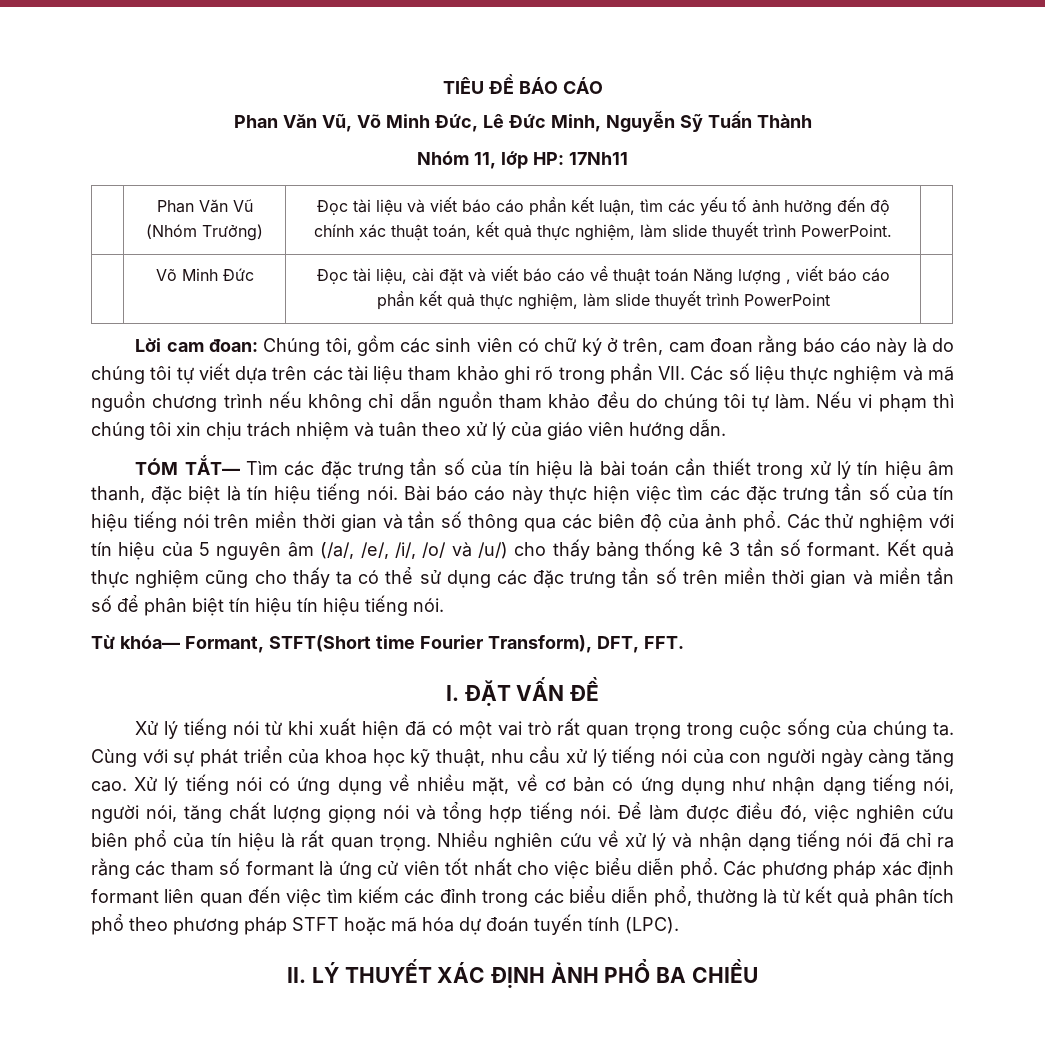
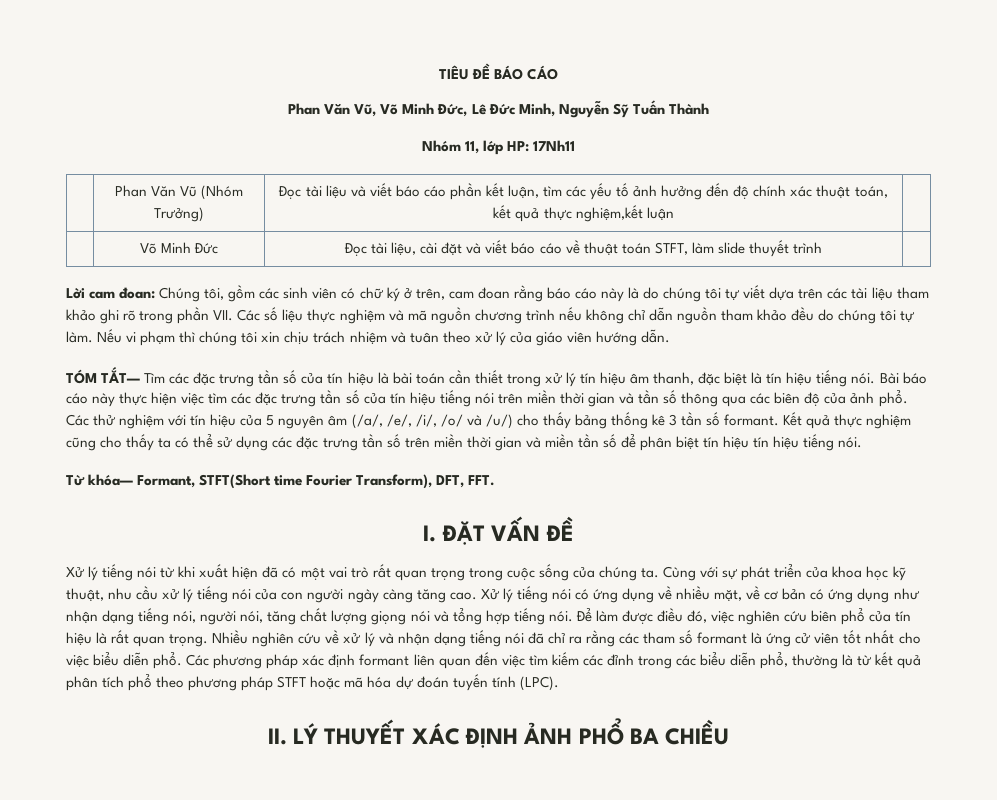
- | Phan Văn Vũ (Nhóm Trưởng) | Đọc tài liệu và viết báo cáo phần kết luận, tìm các yếu tố ảnh hưởng đến độ chính xác thuật toán, kết quả thực nghiệm, làm slide thuyết trình PowerPoint. |
+ | Phan Văn Vũ (Nhóm Trưởng) | Đọc tài liệu và viết báo cáo phần kết luận, tìm các yếu tố ảnh hưởng đến độ chính xác thuật toán, kết quả thực nghiệm,kết luận |
- | Võ Minh Đức | Đọc tài liệu, cài đặt và viết báo cáo về thuật toán Năng lượng , viết báo cáo phần kết quả thực nghiệm, làm slide thuyết trình PowerPoint |
+ | Võ Minh Đức | Đọc tài liệu, cài đặt và viết báo cáo về thuật toán STFT, làm slide thuyết trình |

